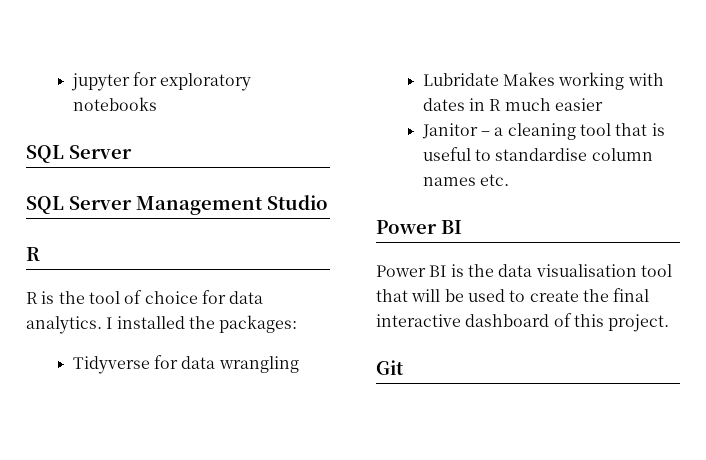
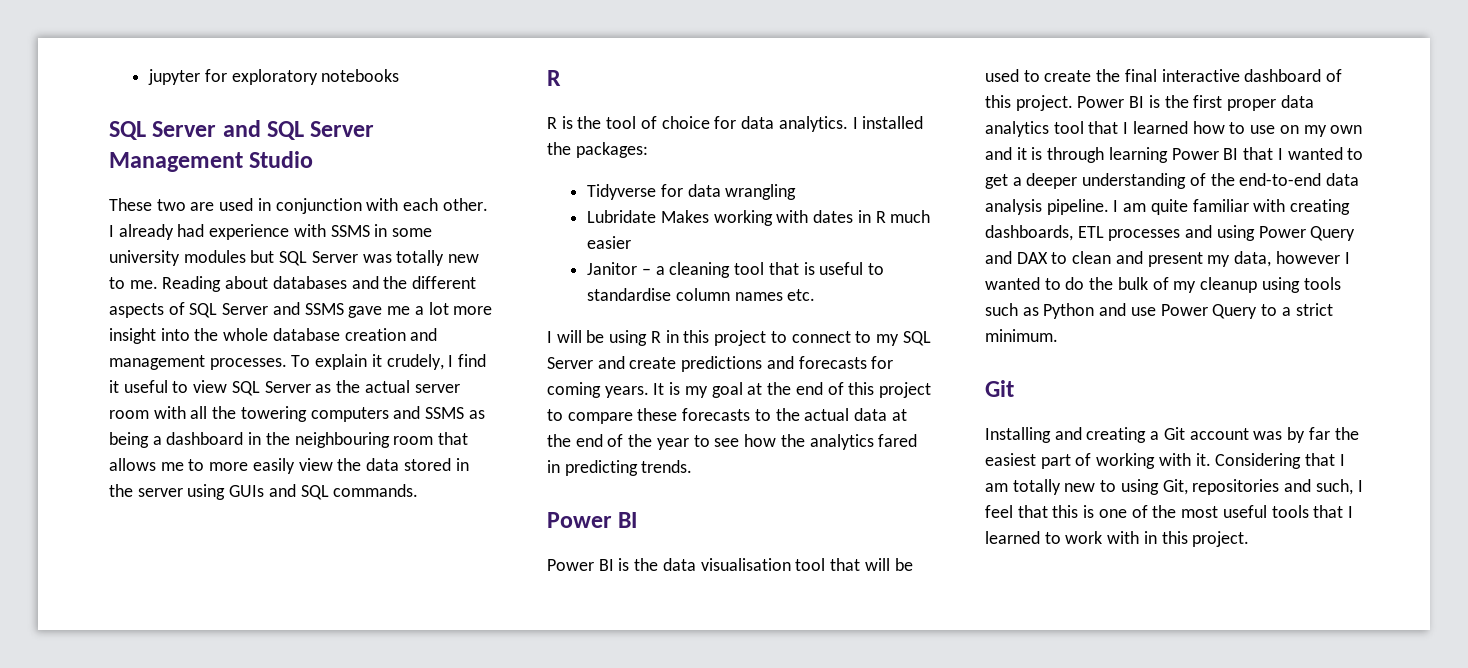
  jupyter for exploratory notebooks
- SQL Server
- SQL Server Management Studio
+ SQL Server and SQL Server Management Studio
+ These two are used in conjunction with each other. I already had experience with SSMS in some university modules but SQL Server was totally new to me. Reading about databases and the different aspects of SQL Server and SSMS gave me a lot more insight into the whole database creation and management processes. To explain it crudely, I find it useful to view SQL Server as the actual server room with all the towering computers and SSMS as being a dashboard in the neighbouring room that allows me to more easily view the data stored in the server using GUIs and SQL commands.
+ I will be using R in this project to connect to my SQL Server and create predictions and forecasts for coming years. It is my goal at the end of this project to compare these forecasts to the actual data at the end of the year to see how the analytics fared in predicting trends.
- Power BI is the data visualisation tool that will be used to create the final interactive dashboard of this project.
+ Power BI is the data visualisation tool that will be used to create the final interactive dashboard of this project. Power BI is the first proper data analytics tool that I learned how to use on my own and it is through learning Power BI that I wanted to get a deeper understanding of the end-to-end data analysis pipeline. I am quite familiar with creating dashboards, ETL processes and using Power Query and DAX to clean and present my data, however I wanted to do the bulk of my cleanup using tools such as Python and use Power Query to a strict minimum.
  Git
+ Installing and creating a Git account was by far the easiest part of working with it. Considering that I am totally new to using Git, repositories and such, I feel that this is one of the most useful tools that I learned to work with in this project.

